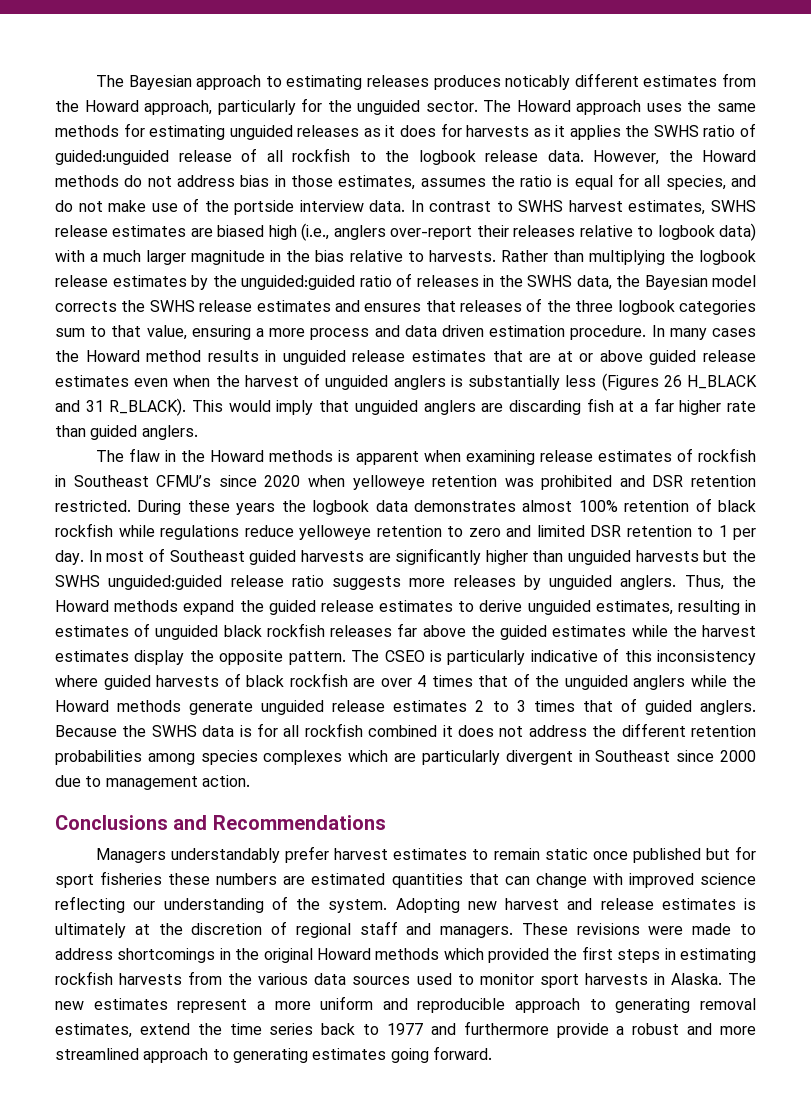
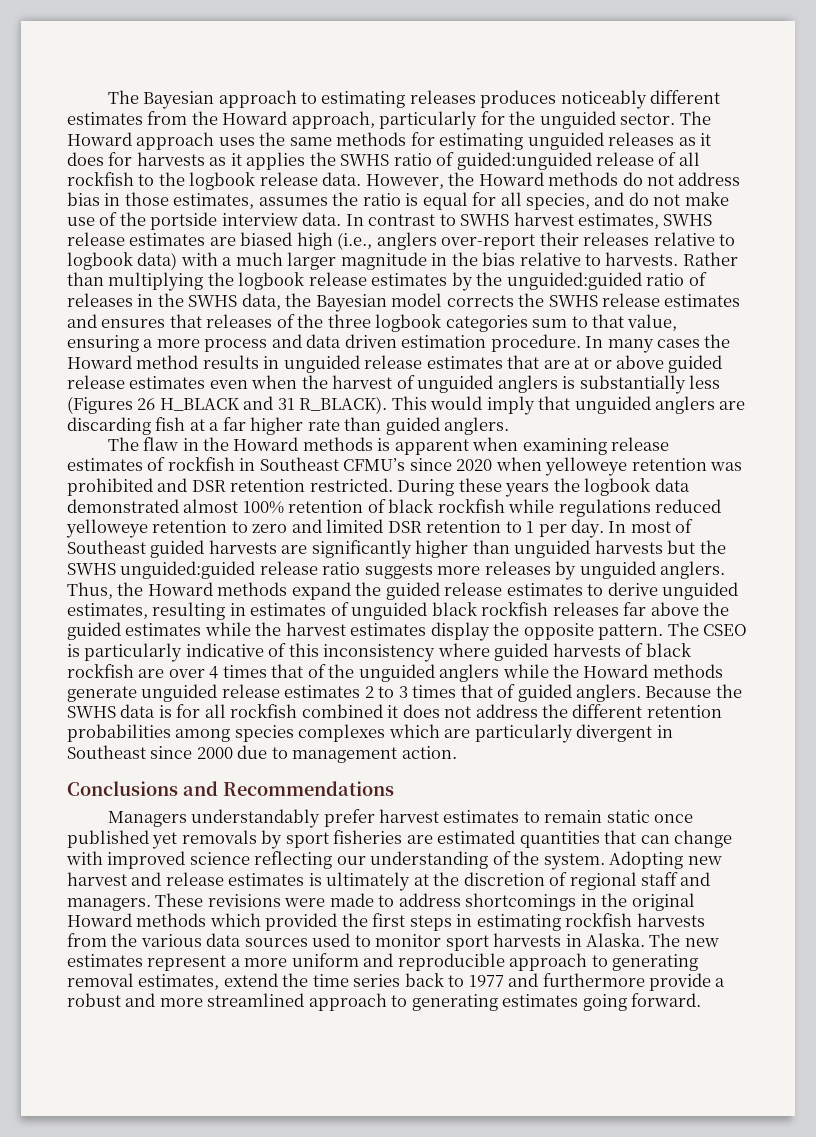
- The Bayesian approach to estimating releases produces noticably different estimates from the Howard approach, particularly for the unguided sector.
+ The Bayesian approach to estimating releases produces noticeably different estimates from the Howard approach, particularly for the unguided sector.
- During these years the logbook data demonstrates almost 100% retention of black rockfish while regulations reduce yelloweye retention to zero and limited DSR retention to 1 per day.
+ During these years the logbook data demonstrated almost 100% retention of black rockfish while regulations reduced yelloweye retention to zero and limited DSR retention to 1 per day.
- Managers understandably prefer harvest estimates to remain static once published but for sport fisheries these numbers are estimated quantities that can change with improved science reflecting our understanding of the system.
+ Managers understandably prefer harvest estimates to remain static once published yet removals by sport fisheries are estimated quantities that can change with improved science reflecting our understanding of the system.

